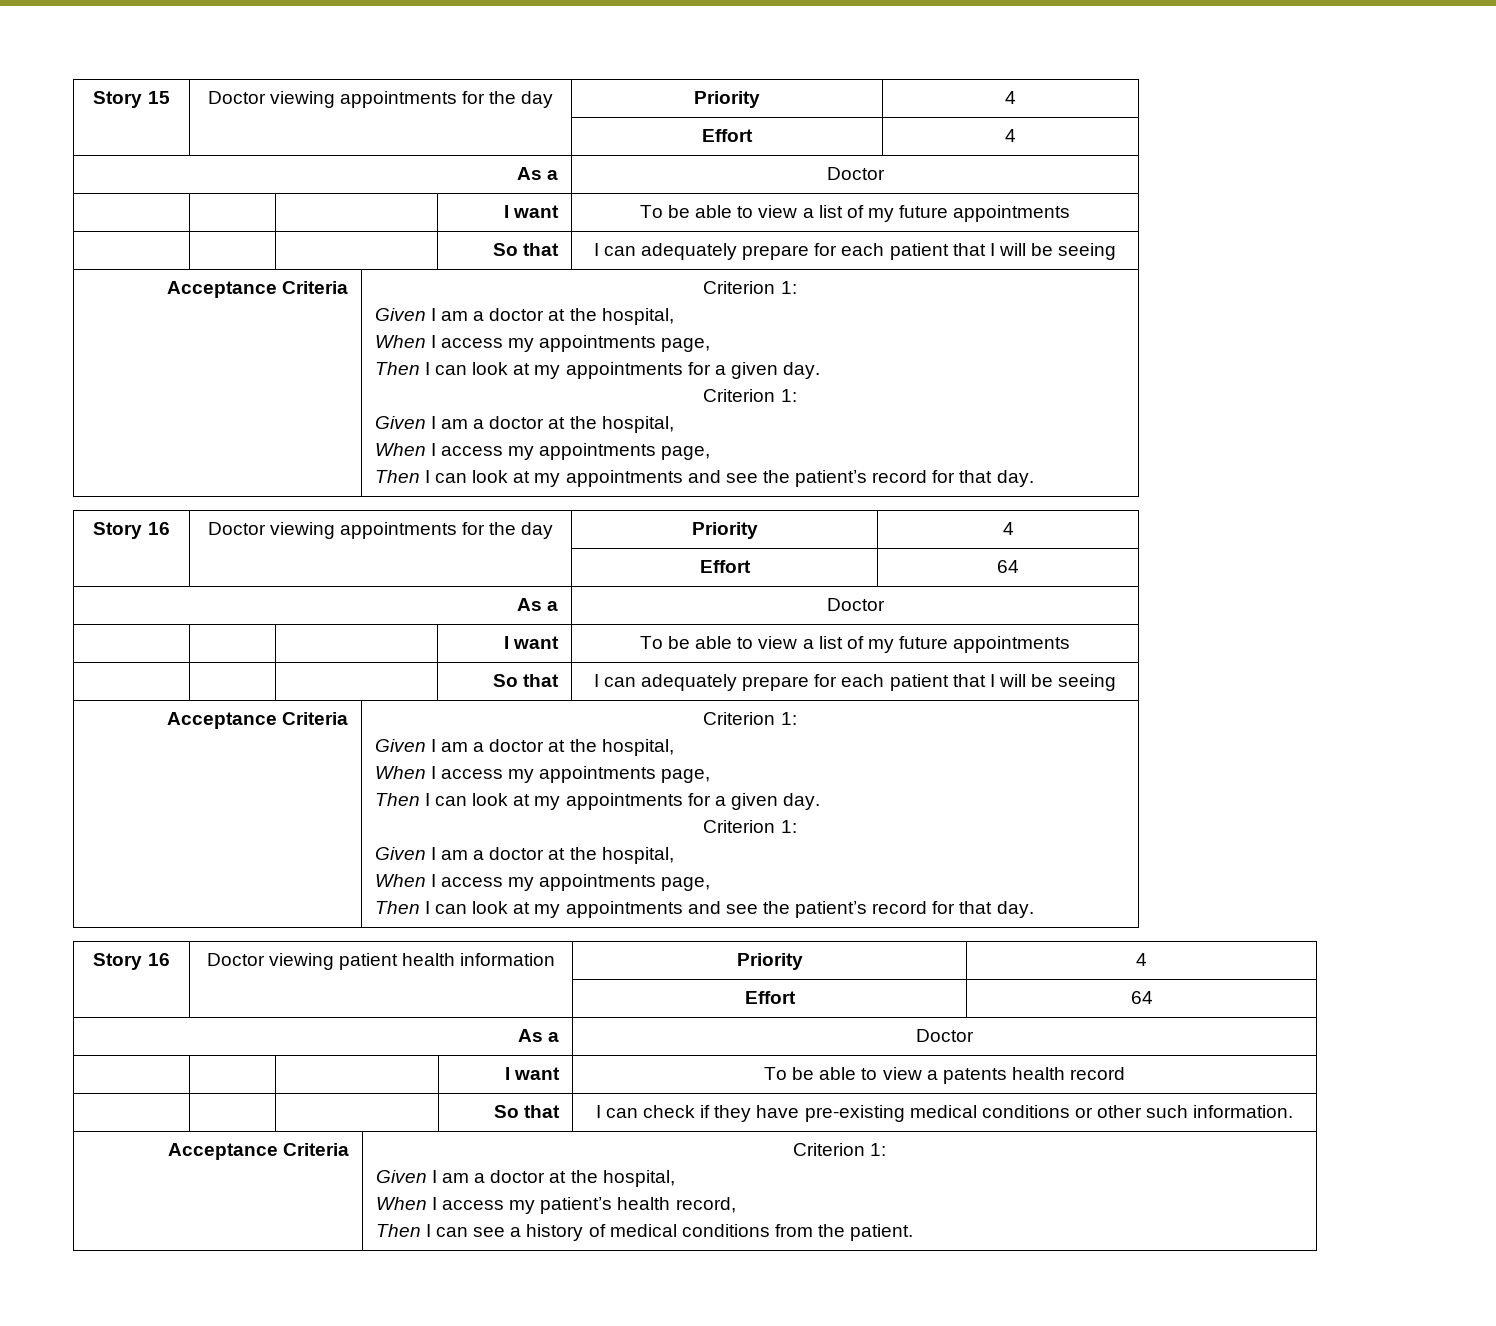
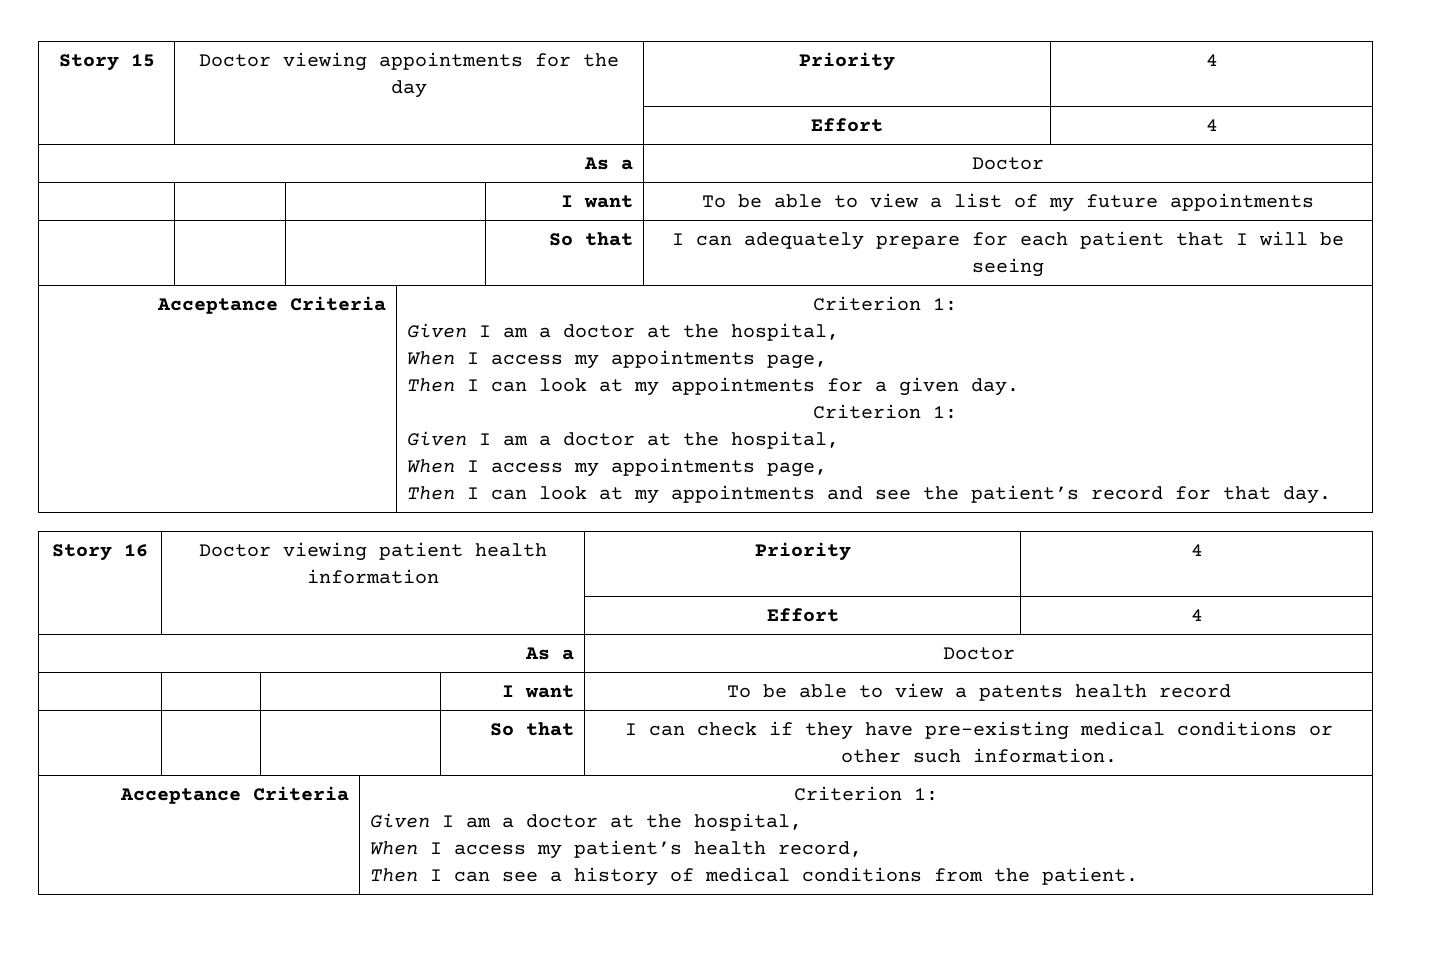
- Story 16 | Doctor viewing appointments for the day | Priority | 4
- | | Effort | 64
- As a | Doctor
- | | | I want | To be able to view a list of my future appointments
- | | | So that | I can adequately prepare for each patient that I will be seeing
- Acceptance Criteria | Criterion 1:
- Given I am a doctor at the hospital,
- When I access my appointments page,
- Then I can look at my appointments for a given day.
- Criterion 1:
- Given I am a doctor at the hospital,
- When I access my appointments page,
- Then I can look at my appointments and see the patient’s record for that day.
  Story 16 | Doctor viewing patient health information | Priority | 4
- | | Effort | 64
+ | | Effort | 4

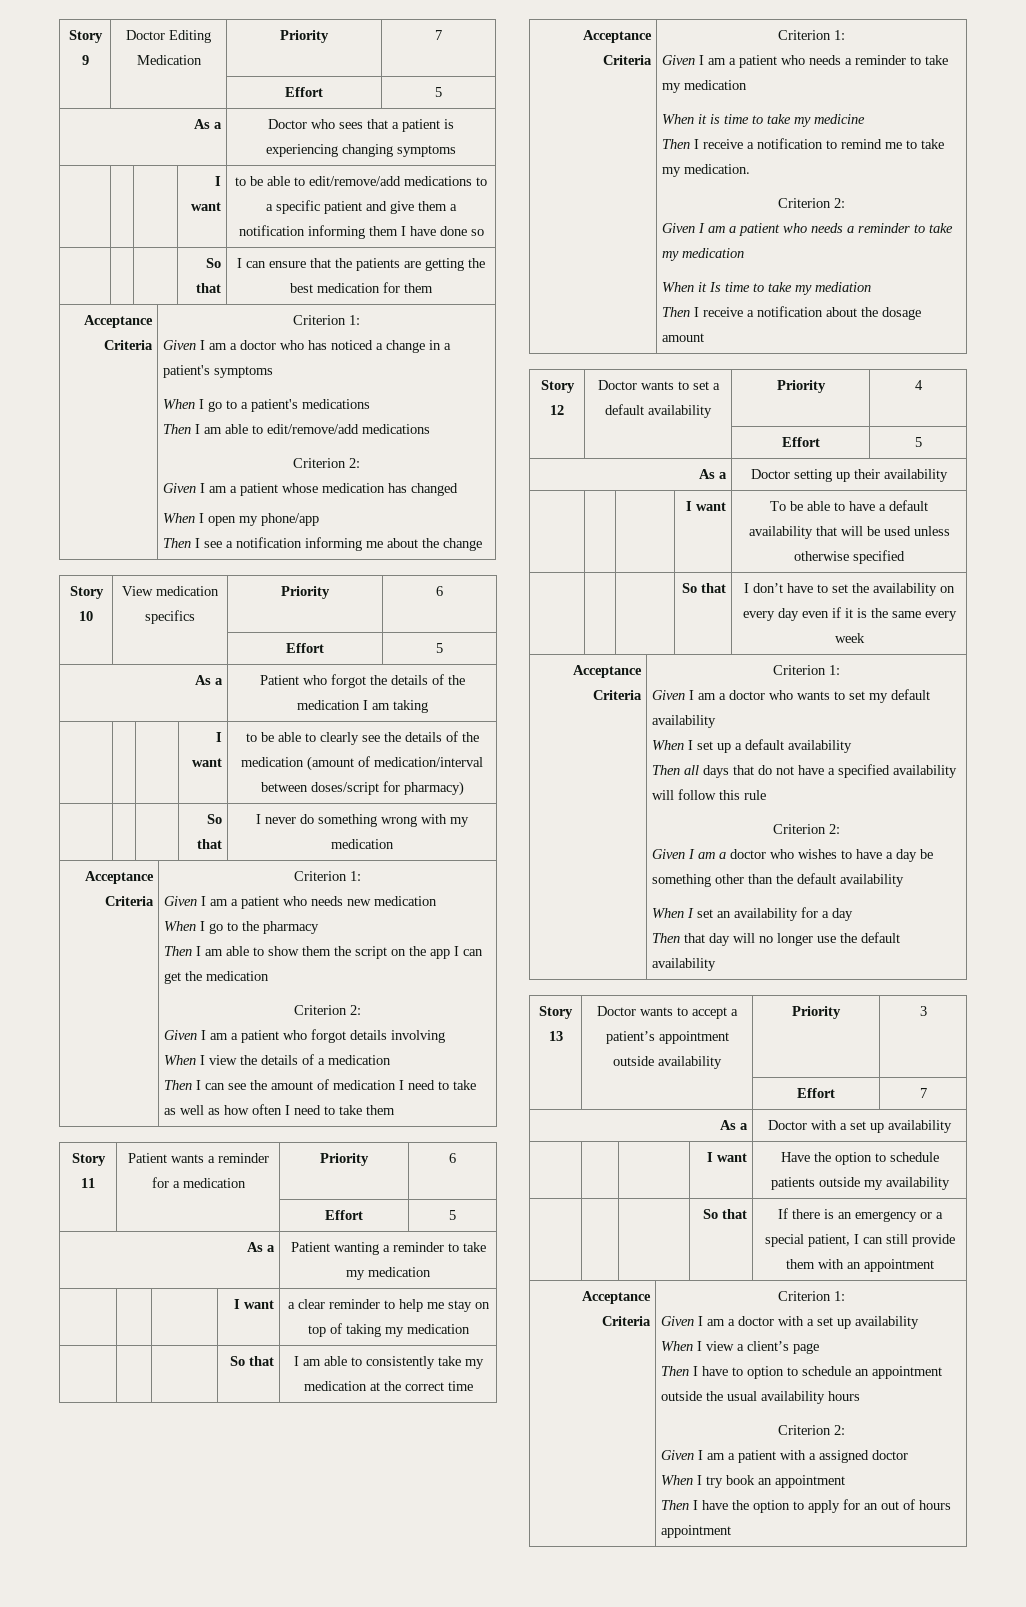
- Story 15 | Doctor viewing appointments for the day | Priority | 4
- | | Effort | 4
- As a | Doctor
- | | | I want | To be able to view a list of my future appointments
- | | | So that | I can adequately prepare for each patient that I will be seeing
+ Story 9 | Doctor Editing Medication | Priority | 7
+ | | Effort | 5
+ As a | Doctor who sees that a patient is experiencing changing symptoms
+ | | | I want | to be able to edit/remove/add medications to a specific patient and give them a notification informing them I have done so
+ | | | So that | I can ensure that the patients are getting the best medication for them
  Acceptance Criteria | Criterion 1:
- Given I am a doctor at the hospital,
- When I access my appointments page,
- Then I can look at my appointments for a given day.
- Criterion 1:
- Given I am a doctor at the hospital,
- When I access my appointments page,
- Then I can look at my appointments and see the patient’s record for that day.
- Story 16 | Doctor viewing patient health information | Priority | 4
- | | Effort | 4
- As a | Doctor
- | | | I want | To be able to view a patents health record
- | | | So that | I can check if they have pre-existing medical conditions or other such information.
+ Given I am a doctor who has noticed a change in a patient's symptoms
+ When I go to a patient's medications
+ Then I am able to edit/remove/add medications
+ Criterion 2:
+ Given I am a patient whose medication has changed
+ When I open my phone/app
+ Then I see a notification informing me about the change
+ Story 10 | View medication specifics | Priority | 6
+ | | Effort | 5
+ As a | Patient who forgot the details of the medication I am taking
+ | | | I want | to be able to clearly see the details of the medication (amount of medication/interval between doses/script for pharmacy)
+ | | | So that | I never do something wrong with my medication
  Acceptance Criteria | Criterion 1:
- Given I am a doctor at the hospital,
- When I access my patient’s health record,
- Then I can see a history of medical conditions from the patient.
+ Given I am a patient who needs new medication
+ When I go to the pharmacy
+ Then I am able to show them the script on the app I can get the medication
+ Criterion 2:
+ Given I am a patient who forgot details involving
+ When I view the details of a medication
+ Then I can see the amount of medication I need to take as well as how often I need to take them
+ Story 11 | Patient wants a reminder for a medication | Priority | 6
+ | | Effort | 5
+ As a | Patient wanting a reminder to take my medication
+ | | | I want | a clear reminder to help me stay on top of taking my medication
+ | | | So that | I am able to consistently take my medication at the correct time
+ Acceptance Criteria | Criterion 1:
+ Given I am a patient who needs a reminder to take my medication
+ When it is time to take my medicine
+ Then I receive a notification to remind me to take my medication.
+ Criterion 2:
+ Given I am a patient who needs a reminder to take my medication
+ When it Is time to take my mediation
+ Then I receive a notification about the dosage amount
+ Story 12 | Doctor wants to set a default availability | Priority | 4
+ | | Effort | 5
+ As a | Doctor setting up their availability
+ | | | I want | To be able to have a default availability that will be used unless otherwise specified
+ | | | So that | I don’t have to set the availability on every day even if it is the same every week
+ Acceptance Criteria | Criterion 1:
+ Given I am a doctor who wants to set my default availability
+ When I set up a default availability
+ Then all days that do not have a specified availability will follow this rule
+ Criterion 2:
+ Given I am a doctor who wishes to have a day be something other than the default availability
+ When I set an availability for a day
+ Then that day will no longer use the default availability
+ Story 13 | Doctor wants to accept a patient’s appointment outside availability | Priority | 3
+ | | Effort | 7
+ As a | Doctor with a set up availability
+ | | | I want | Have the option to schedule patients outside my availability
+ | | | So that | If there is an emergency or a special patient, I can still provide them with an appointment
+ Acceptance Criteria | Criterion 1:
+ Given I am a doctor with a set up availability
+ When I view a client’s page
+ Then I have to option to schedule an appointment outside the usual availability hours
+ Criterion 2:
+ Given I am a patient with a assigned doctor
+ When I try book an appointment
+ Then I have the option to apply for an out of hours appointment

